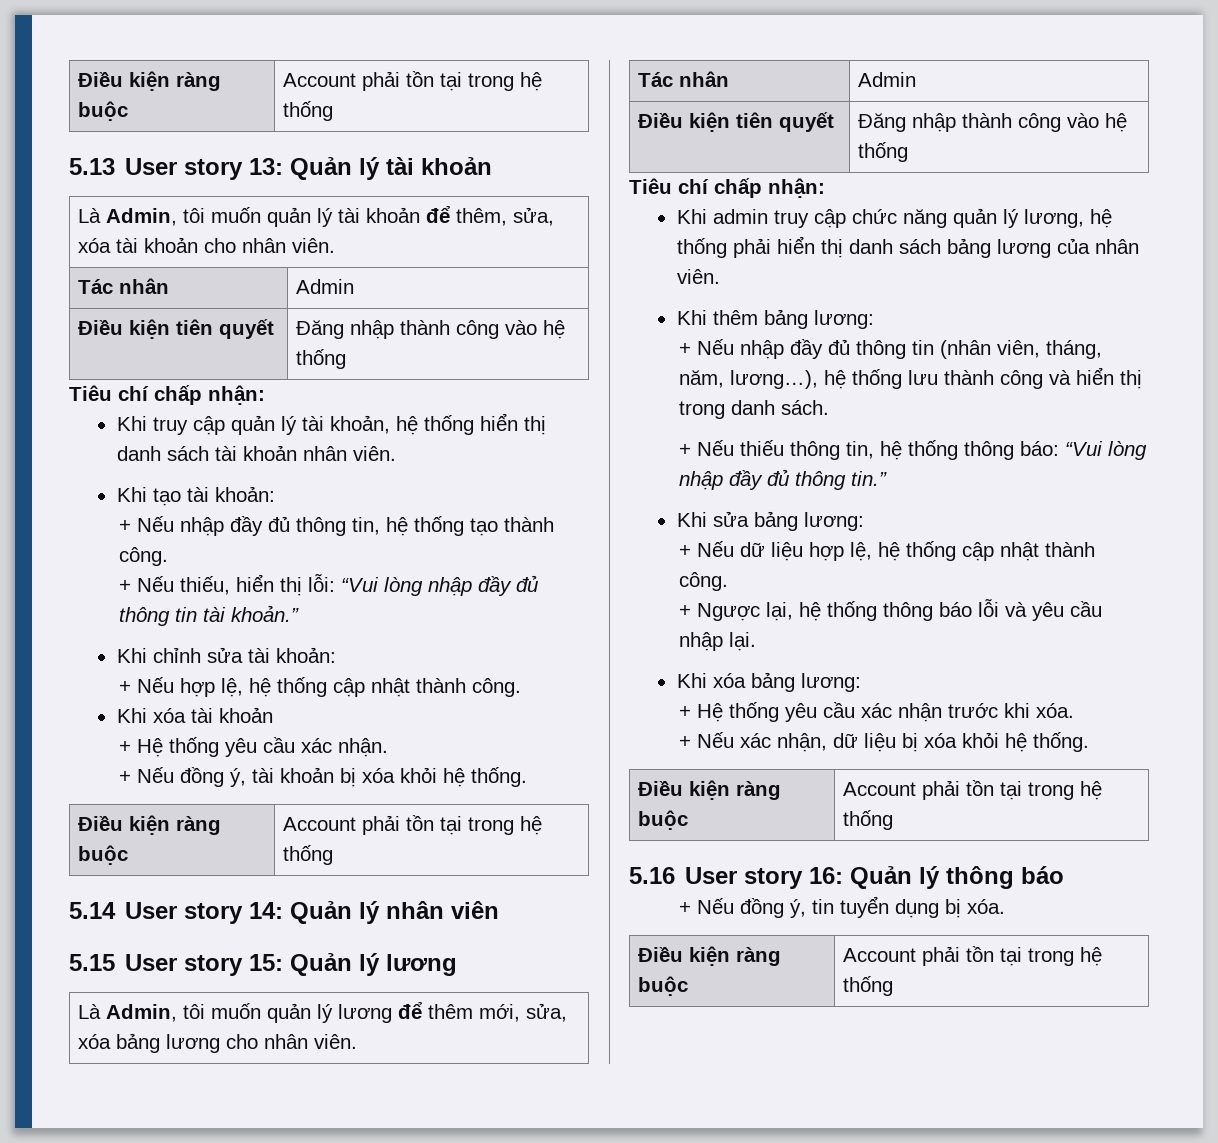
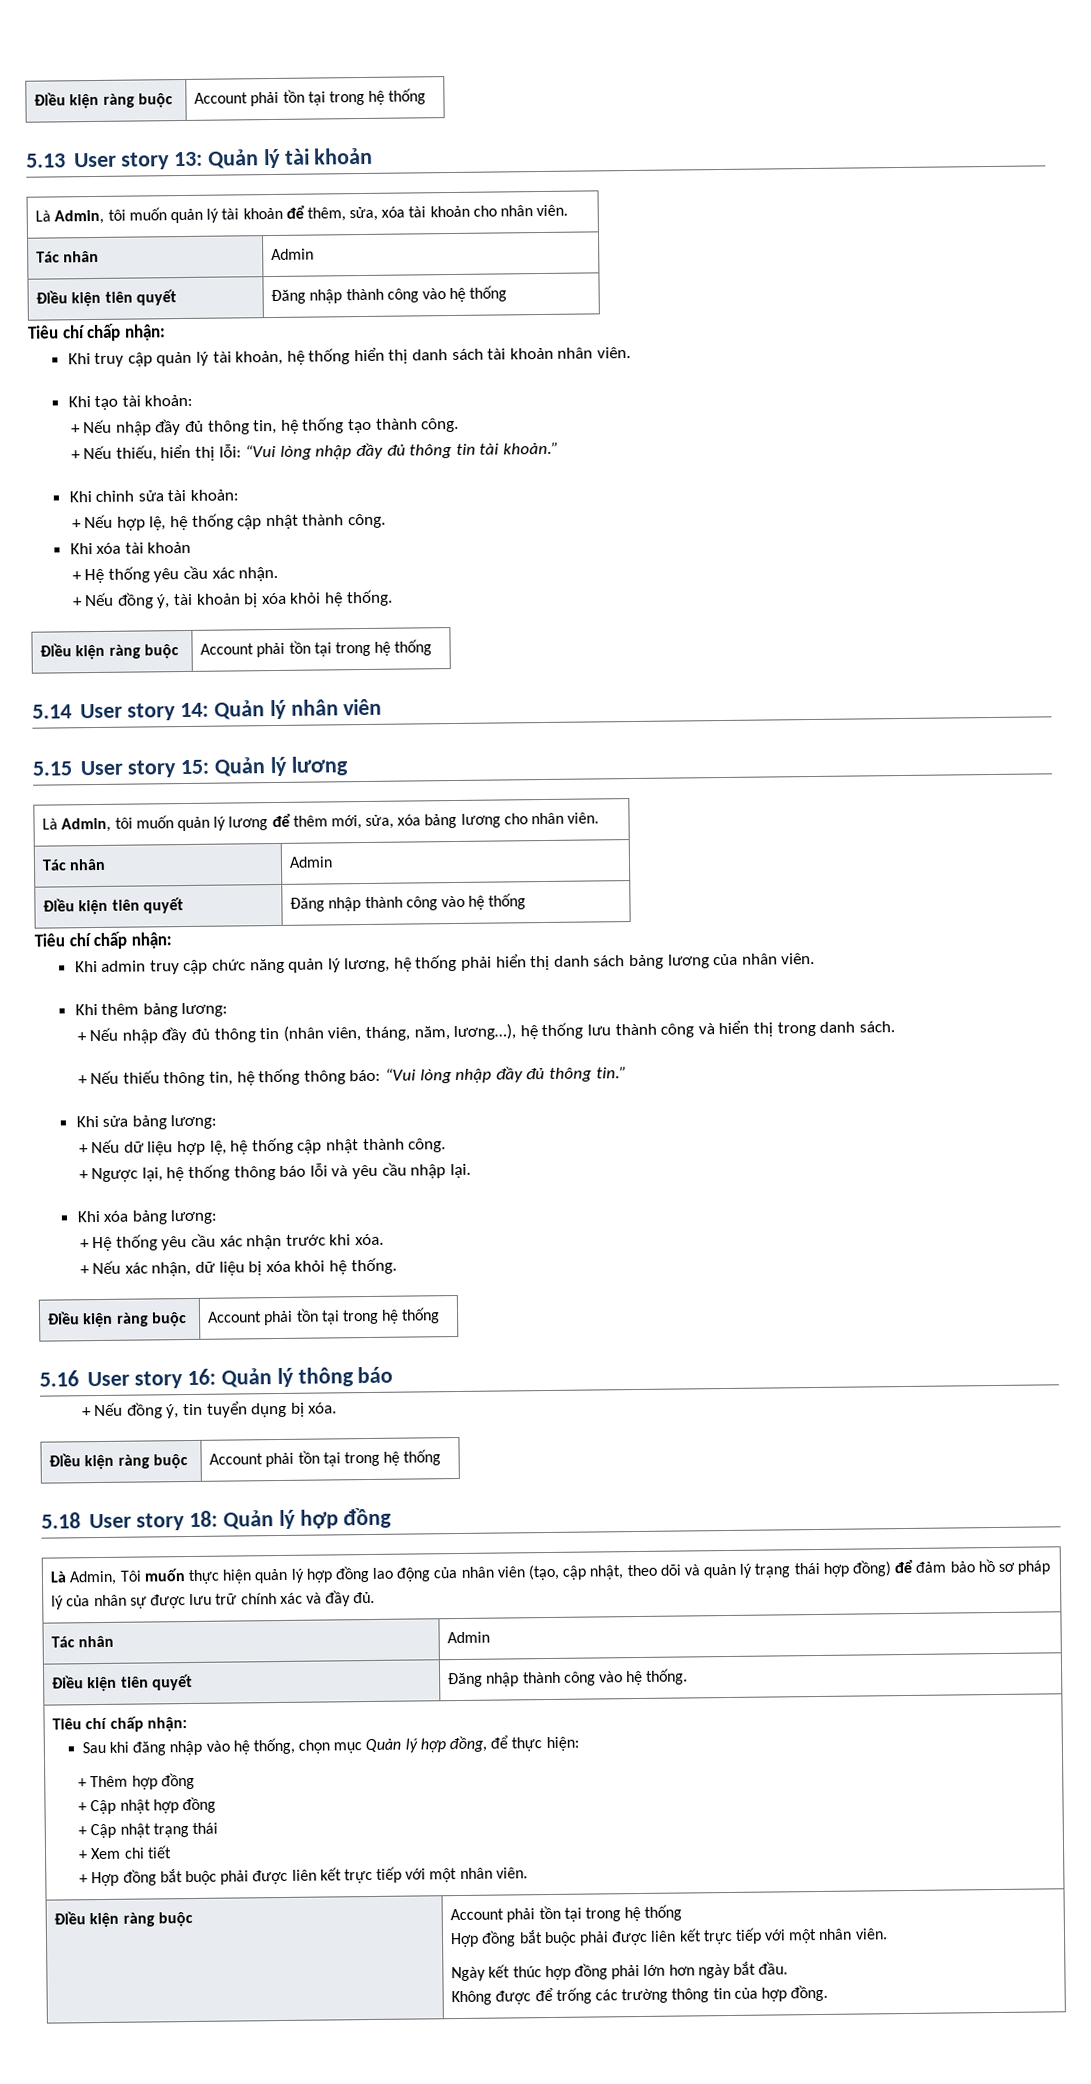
+ 5.18 User story 18: Quản lý hợp đồng
+ Là Admin, Tôi muốn thực hiện quản lý hợp đồng lao động của nhân viên (tạo, cập nhật, theo dõi và quản lý trạng thái hợp đồng) để đảm bảo hồ sơ pháp lý của nhân sự được lưu trữ chính xác và đầy đủ.
+ Tác nhân | Admin
+ Điều kiện tiên quyết | Đăng nhập thành công vào hệ thống.
+ Tiêu chí chấp nhận:
+ Sau khi đăng nhập vào hệ thống, chọn mục Quản lý hợp đồng, để thực hiện:
+ + Thêm hợp đồng
+ + Cập nhật hợp đồng
+ + Cập nhật trạng thái
+ + Xem chi tiết
+ + Hợp đồng bắt buộc phải được liên kết trực tiếp với một nhân viên.
+ Điều kiện ràng buộc | Account phải tồn tại trong hệ thống
+ Hợp đồng bắt buộc phải được liên kết trực tiếp với một nhân viên.
+ Ngày kết thúc hợp đồng phải lớn hơn ngày bắt đầu.
+ Không được để trống các trường thông tin của hợp đồng.

